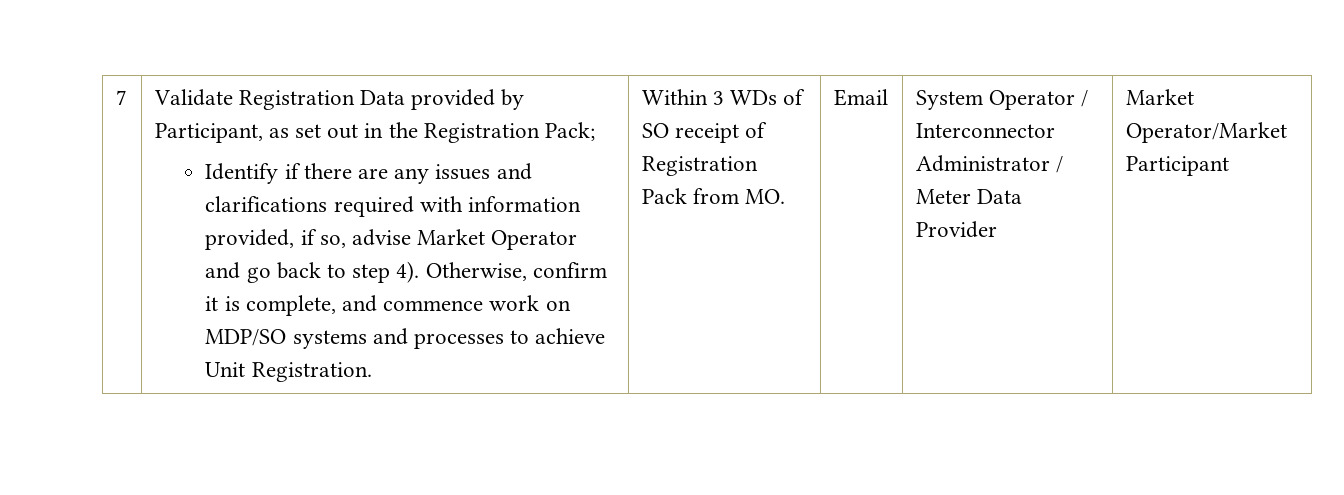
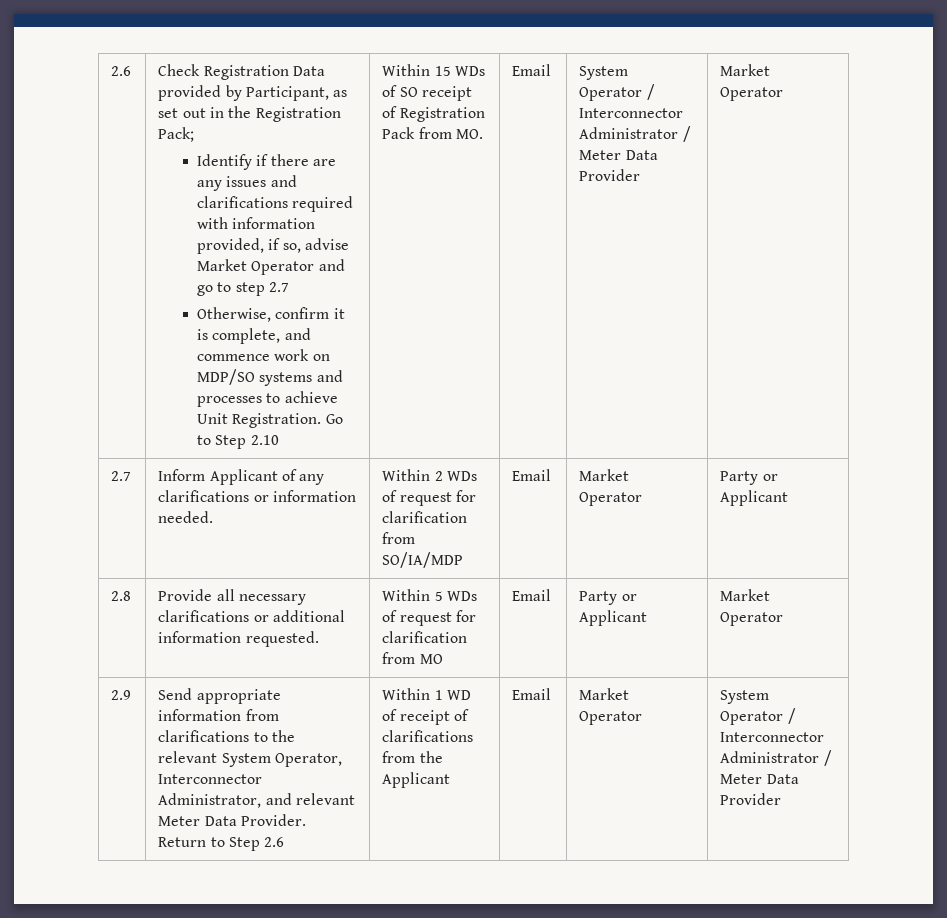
- 7 | Validate Registration Data provided by Participant, as set out in the Registration Pack;
+ 2.6 | Check Registration Data provided by Participant, as set out in the Registration Pack;
- Identify if there are any issues and clarifications required with information provided, if so, advise Market Operator and go back to step 4). Otherwise, confirm it is complete, and commence work on MDP/SO systems and processes to achieve Unit Registration. | Within 3 WDs of SO receipt of Registration Pack from MO.
+ Identify if there are any issues and clarifications required with information provided, if so, advise Market Operator and go to step 2.7
+ Otherwise, confirm it is complete, and commence work on MDP/SO systems and processes to achieve Unit Registration. Go to Step 2.10 | Within 15 WDs of SO receipt of Registration Pack from MO.
- System Operator / Interconnector Administrator / Meter Data Provider | Market Operator/Market Participant
+ System Operator / Interconnector Administrator / Meter Data Provider | Market Operator
+ 2.7 | Inform Applicant of any clarifications or information needed. | Within 2 WDs of request for clarification from SO/IA/MDP | Email | Market Operator | Party or Applicant
+ 2.8 | Provide all necessary clarifications or additional information requested. | Within 5 WDs of request for clarification from MO | Email | Party or Applicant | Market Operator
+ 2.9 | Send appropriate information from clarifications to the relevant System Operator, Interconnector Administrator, and relevant Meter Data Provider. Return to Step 2.6 | Within 1 WD of receipt of clarifications from the Applicant | Email | Market Operator | System Operator / Interconnector Administrator / Meter Data Provider

